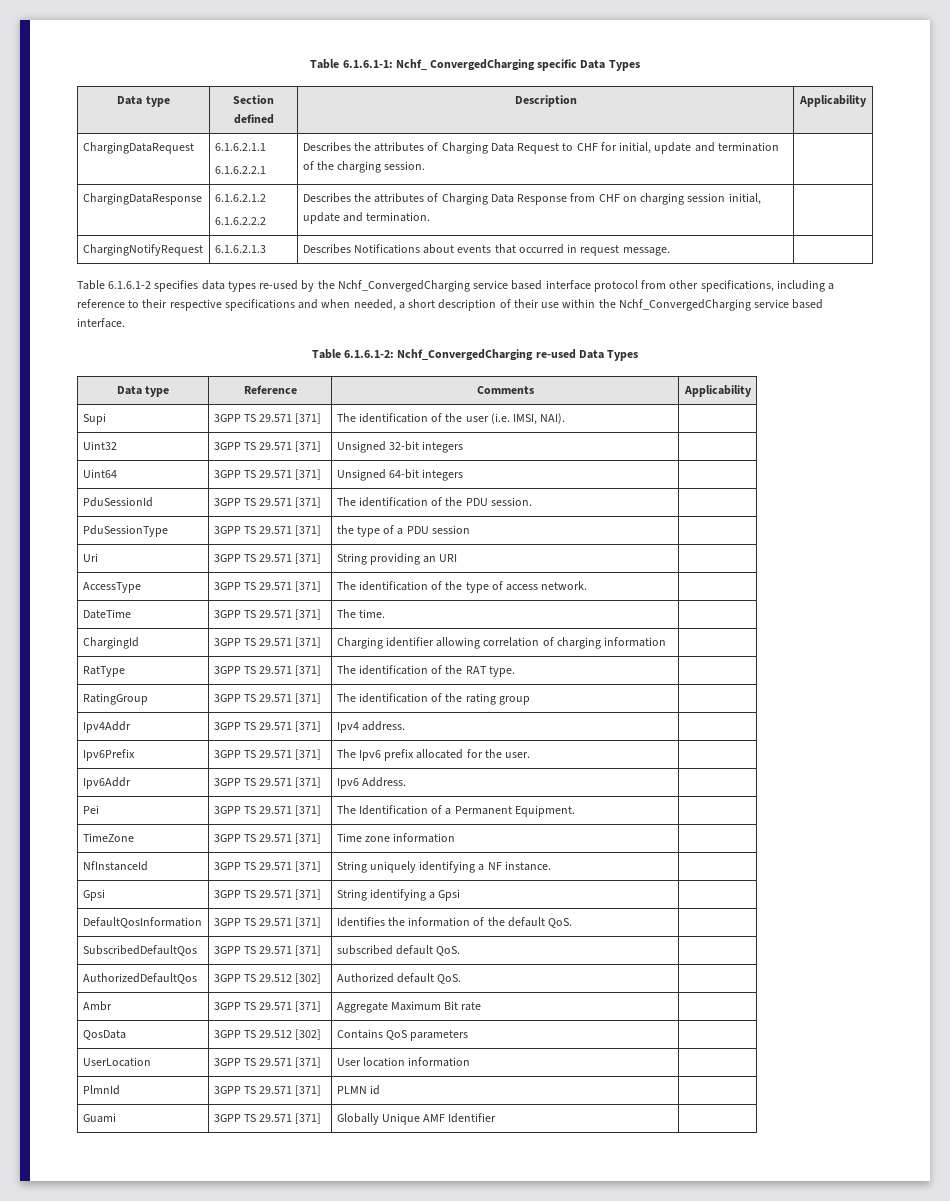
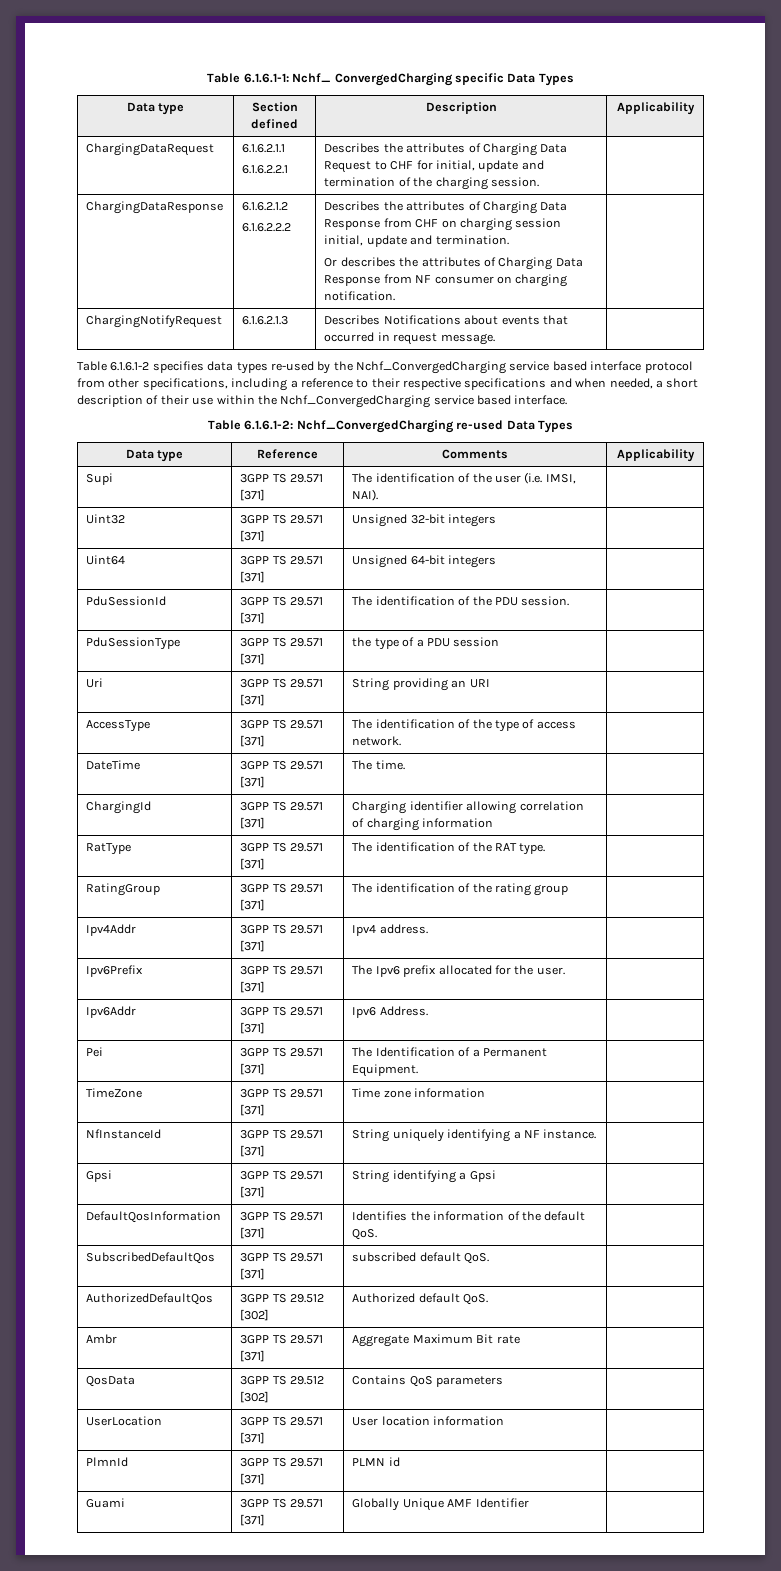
  ChargingDataResponse | 6.1.6.2.1.2
- 6.1.6.2.2.2 | Describes the attributes of Charging Data Response from CHF on charging session initial, update and termination. |
+ 6.1.6.2.2.2 | Describes the attributes of Charging Data Response from CHF on charging session initial, update and termination.
+ Or describes the attributes of Charging Data Response from NF consumer on charging notification. |

